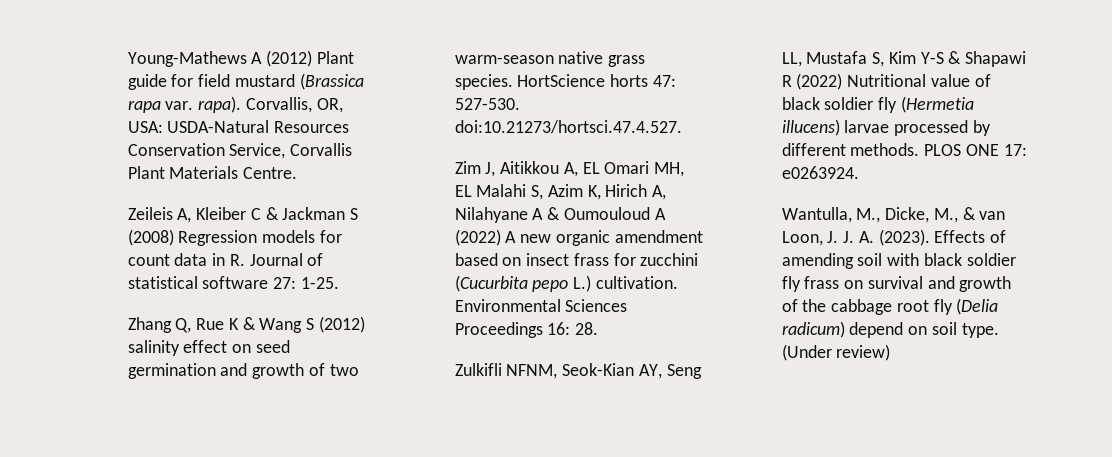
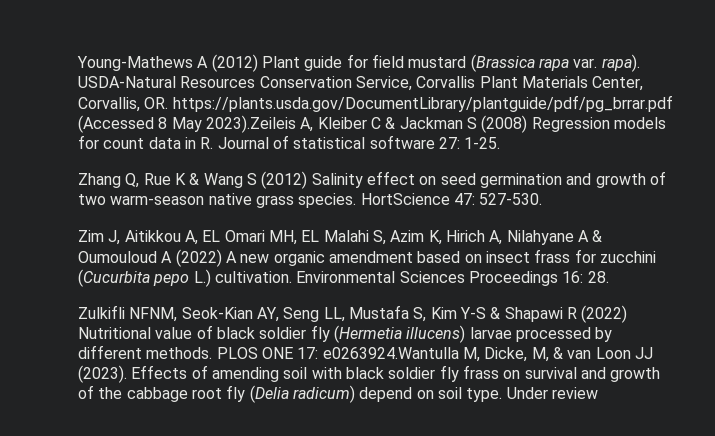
- Corvallis, OR, USA: USDA-Natural Resources Conservation Service, Corvallis Plant Materials Centre.
- Zeileis A, Kleiber C & Jackman S (2008) Regression models for count data in R. Journal of statistical software 27: 1-25.
+ USDA-Natural Resources Conservation Service, Corvallis Plant Materials Center, Corvallis, OR. https://plants.usda.gov/DocumentLibrary/plantguide/pdf/pg_brrar.pdf (Accessed 8 May 2023).Zeileis A, Kleiber C & Jackman S (2008) Regression models for count data in R. Journal of statistical software 27: 1-25.
- Zhang Q, Rue K & Wang S (2012) salinity effect on seed germination and growth of two warm-season native grass species.
+ Zhang Q, Rue K & Wang S (2012) Salinity effect on seed germination and growth of two warm-season native grass species.
- HortScience horts 47: 527-530. doi:10.21273/hortsci.47.4.527.
+ HortScience 47: 527-530.
- PLOS ONE 17: e0263924.
- Wantulla, M., Dicke, M., & van Loon, J. J. A. (2023).
+ PLOS ONE 17: e0263924.Wantulla M, Dicke, M, & van Loon JJ (2023).
- (Under review)
+ Under review

